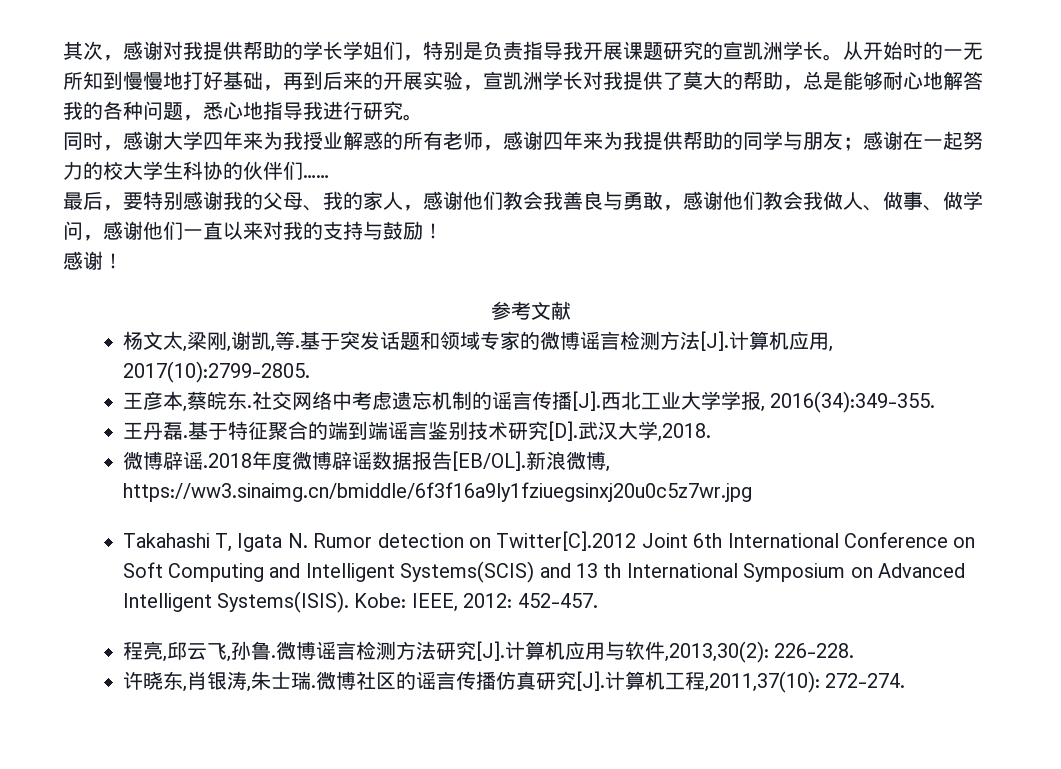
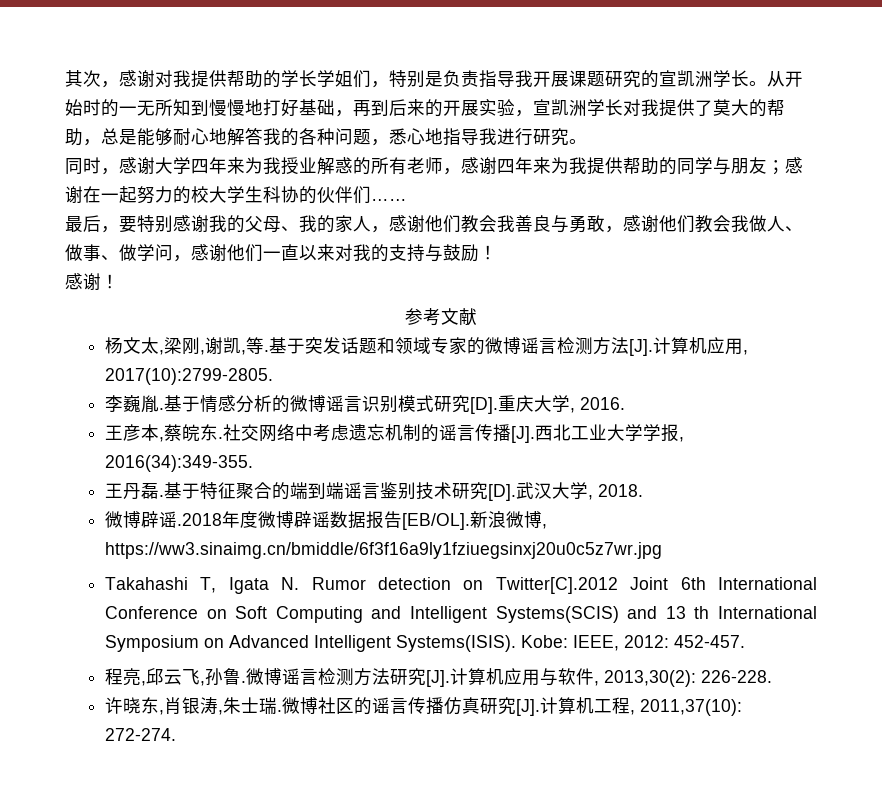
+ 李巍胤.基于情感分析的微博谣言识别模式研究[D].重庆大学, 2016.
- 基于特征聚合的端到端谣言鉴别技术研究[D].武汉大学,2018.
+ 基于特征聚合的端到端谣言鉴别技术研究[D].武汉大学, 2018.
- 微博谣言检测方法研究[J].计算机应用与软件,2013,30(2): 226-228.
+ 微博谣言检测方法研究[J].计算机应用与软件, 2013,30(2): 226-228.
- 微博社区的谣言传播仿真研究[J].计算机工程,2011,37(10): 272-274.
+ 微博社区的谣言传播仿真研究[J].计算机工程, 2011,37(10): 272-274.

